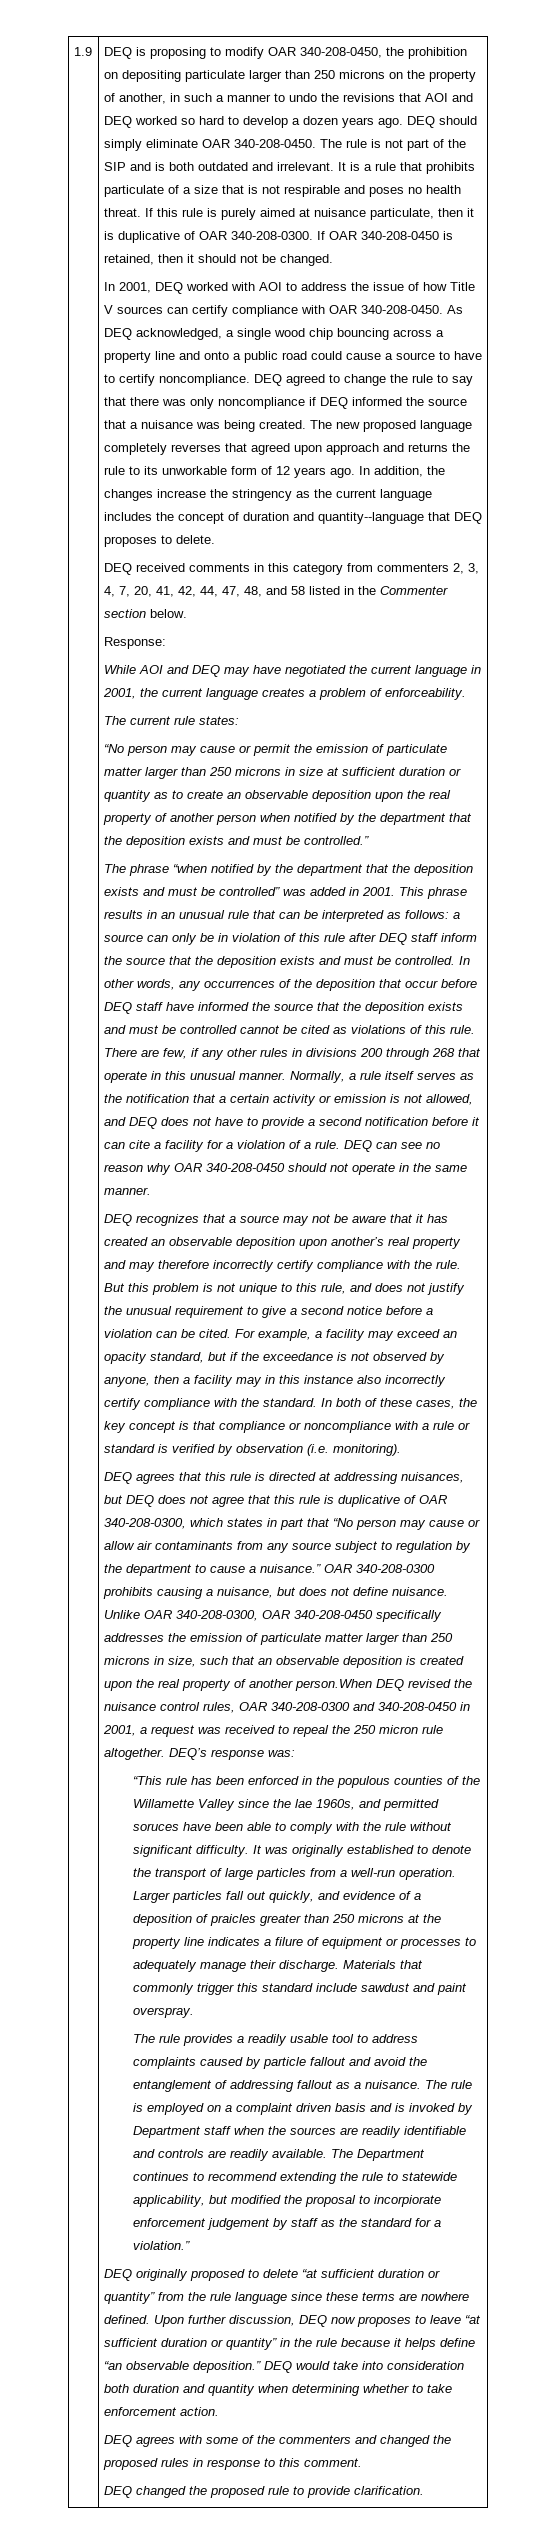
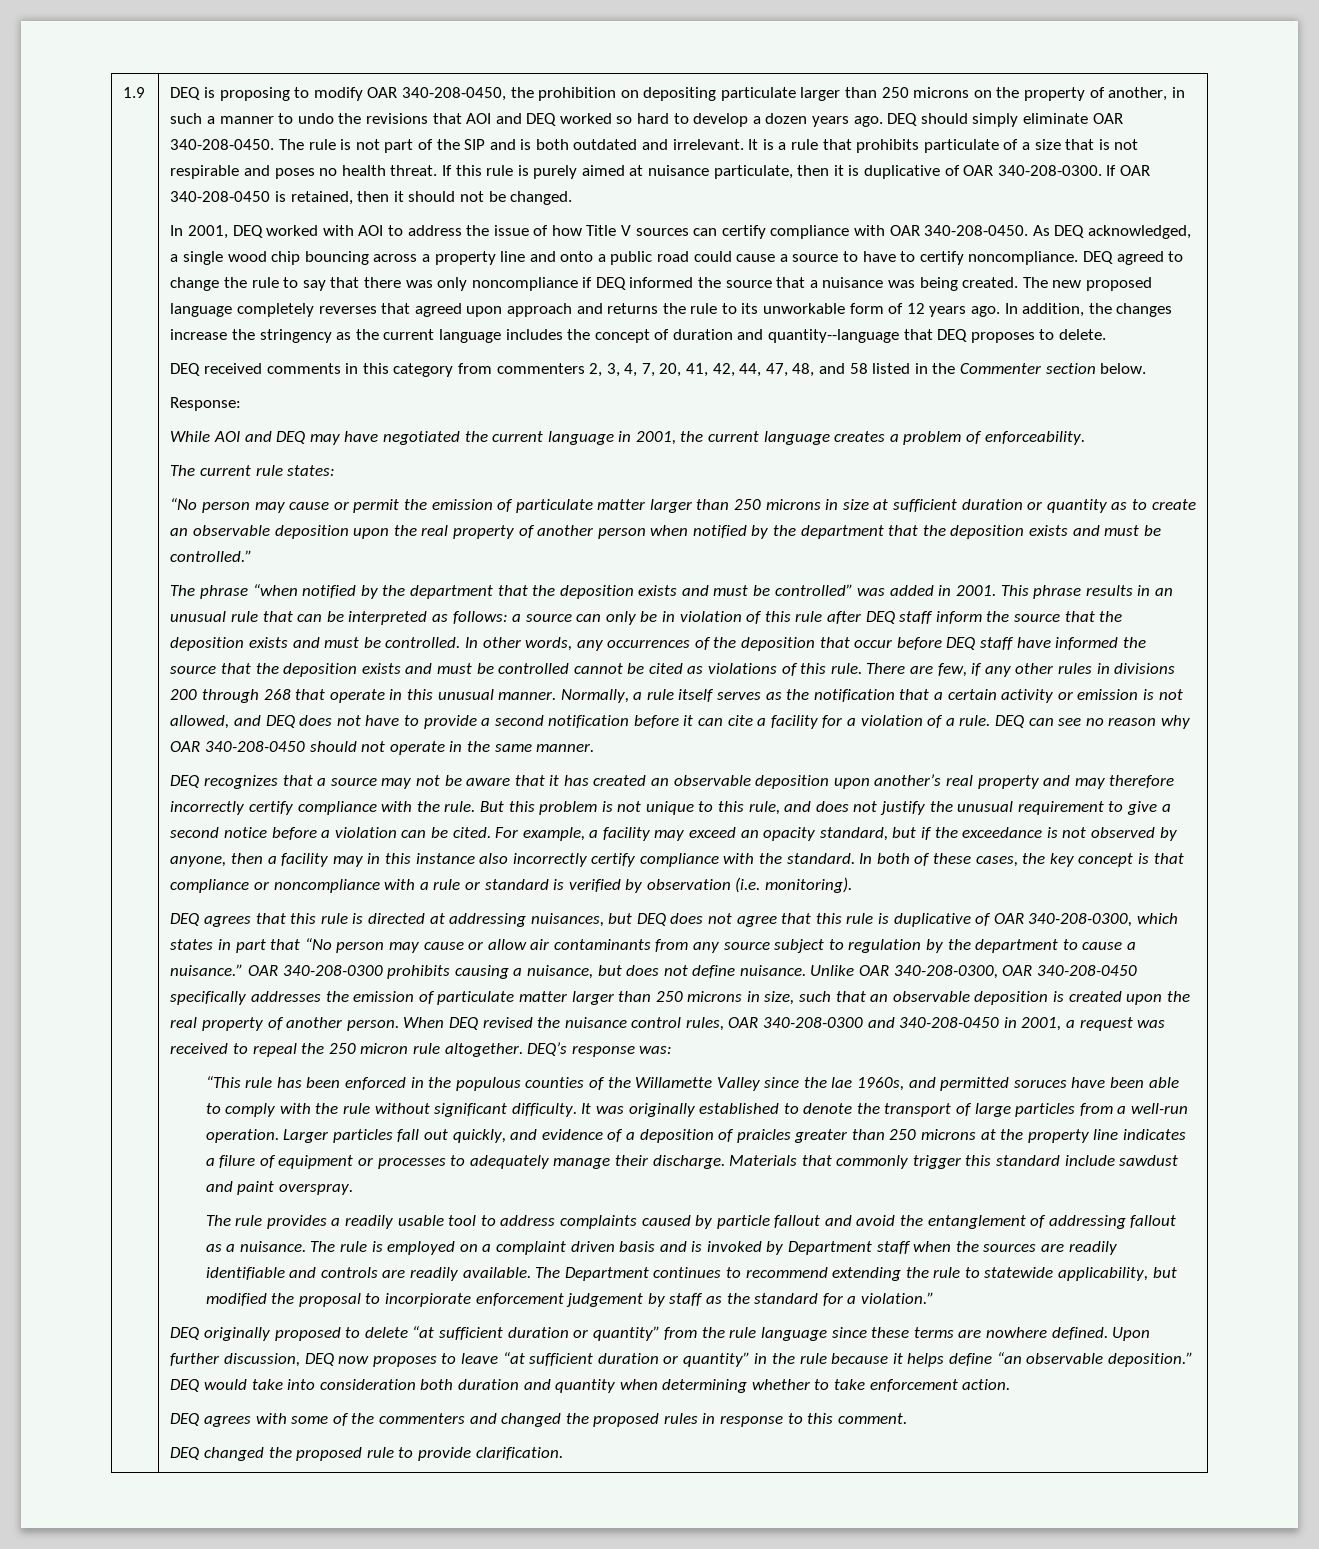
- Unlike OAR 340-208-0300, OAR 340-208-0450 specifically addresses the emission of particulate matter larger than 250 microns in size, such that an observable deposition is created upon the real property of another person.When DEQ revised the nuisance control rules, OAR 340-208-0300 and 340-208-0450 in 2001, a request was received to repeal the 250 micron rule altogether.
+ Unlike OAR 340-208-0300, OAR 340-208-0450 specifically addresses the emission of particulate matter larger than 250 microns in size, such that an observable deposition is created upon the real property of another person. When DEQ revised the nuisance control rules, OAR 340-208-0300 and 340-208-0450 in 2001, a request was received to repeal the 250 micron rule altogether.

